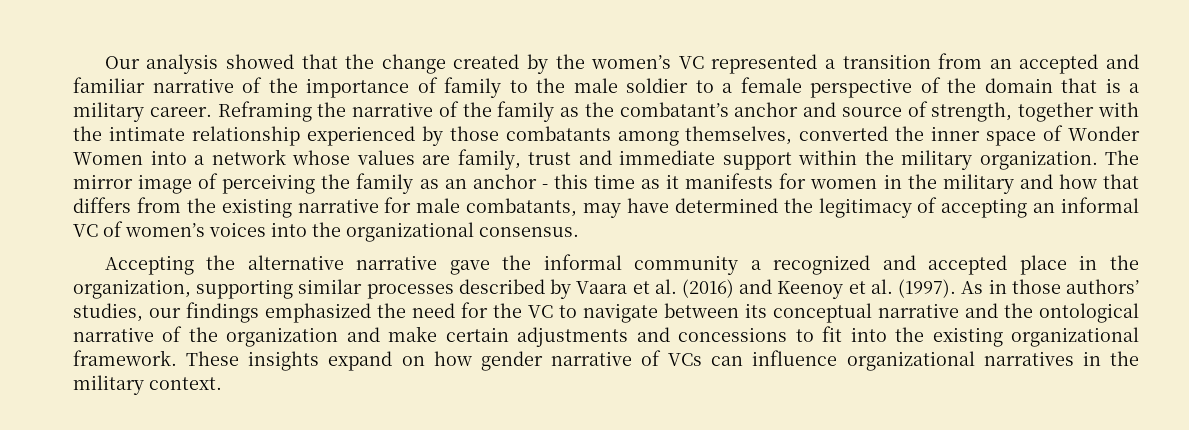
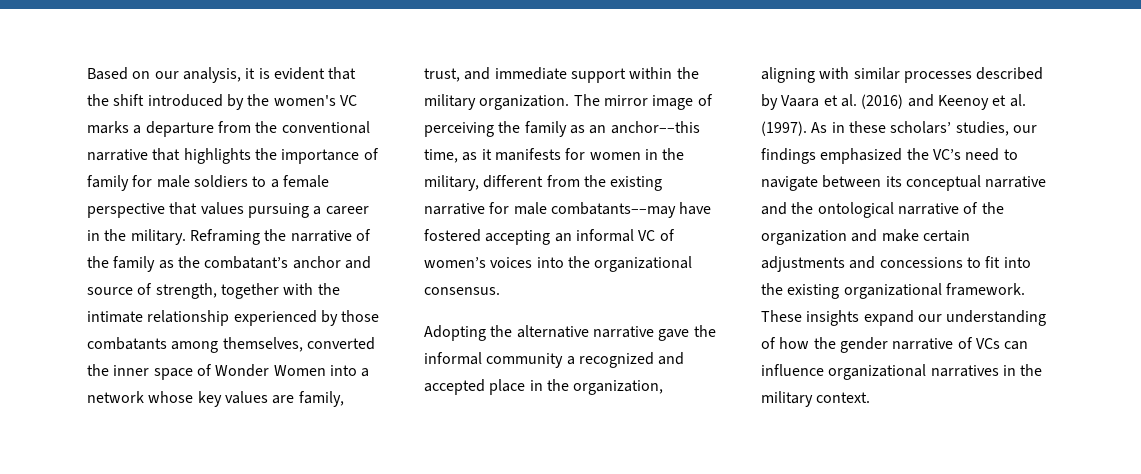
- Our analysis showed that the change created by the women’s VC represented a transition from an accepted and familiar narrative of the importance of family to the male soldier to a female perspective of the domain that is a military career.
+ Based on our analysis, it is evident that the shift introduced by the women's VC marks a departure from the conventional narrative that highlights the importance of family for male soldiers to a female perspective that values pursuing a career in the military.
- Reframing the narrative of the family as the combatant’s anchor and source of strength, together with the intimate relationship experienced by those combatants among themselves, converted the inner space of Wonder Women into a network whose values are family, trust and immediate support within the military organization.
+ Reframing the narrative of the family as the combatant’s anchor and source of strength, together with the intimate relationship experienced by those combatants among themselves, converted the inner space of Wonder Women into a network whose key values are family, trust, and immediate support within the military organization.
- The mirror image of perceiving the family as an anchor - this time as it manifests for women in the military and how that differs from the existing narrative for male combatants, may have determined the legitimacy of accepting an informal VC of women’s voices into the organizational consensus.
+ The mirror image of perceiving the family as an anchor––this time, as it manifests for women in the military, different from the existing narrative for male combatants––may have fostered accepting an informal VC of women’s voices into the organizational consensus.
- Accepting the alternative narrative gave the informal community a recognized and accepted place in the organization, supporting similar processes described by Vaara et al. (2016) and Keenoy et al. (1997).
+ Adopting the alternative narrative gave the informal community a recognized and accepted place in the organization, aligning with similar processes described by Vaara et al. (2016) and Keenoy et al. (1997).
- As in those authors’ studies, our findings emphasized the need for the VC to navigate between its conceptual narrative and the ontological narrative of the organization and make certain adjustments and concessions to fit into the existing organizational framework.
+ As in these scholars’ studies, our findings emphasized the VC’s need to navigate between its conceptual narrative and the ontological narrative of the organization and make certain adjustments and concessions to fit into the existing organizational framework.
- These insights expand on how gender narrative of VCs can influence organizational narratives in the military context.
+ These insights expand our understanding of how the gender narrative of VCs can influence organizational narratives in the military context.

